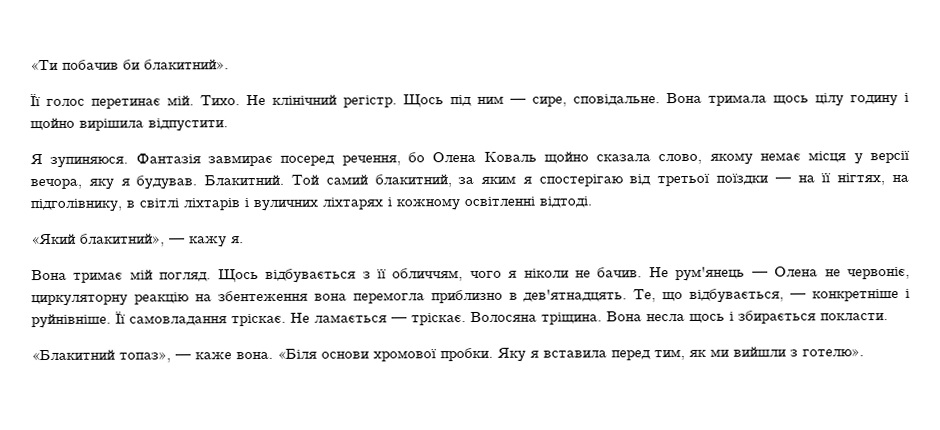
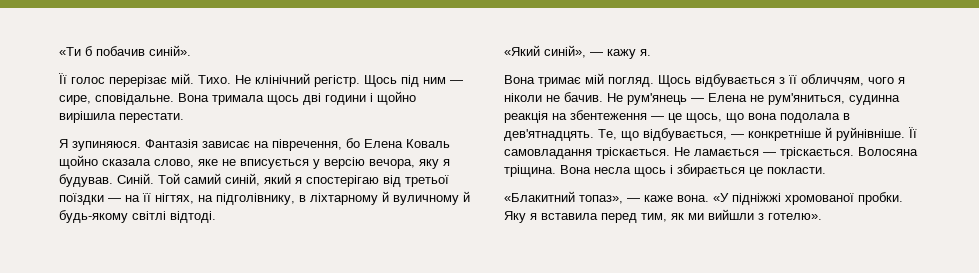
- «Ти побачив би блакитний».
+ «Ти б побачив синій».
- Її голос перетинає мій.
+ Її голос перерізає мій.
- Вона тримала щось цілу годину і щойно вирішила відпустити.
+ Вона тримала щось дві години і щойно вирішила перестати.
- Фантазія завмирає посеред речення, бо Олена Коваль щойно сказала слово, якому немає місця у версії вечора, яку я будував.
+ Фантазія зависає на півречення, бо Елена Коваль щойно сказала слово, яке не вписується у версію вечора, яку я будував.
- Блакитний.
+ Синій.
- Той самий блакитний, за яким я спостерігаю від третьої поїздки — на її нігтях, на підголівнику, в світлі ліхтарів і вуличних ліхтарях і кожному освітленні відтоді.
+ Той самий синій, який я спостерігаю від третьої поїздки — на її нігтях, на підголівнику, в ліхтарному й вуличному й будь-якому світлі відтоді.
- «Який блакитний», — кажу я.
+ «Який синій», — кажу я.
- Не рум'янець — Олена не червоніє, циркуляторну реакцію на збентеження вона перемогла приблизно в дев'ятнадцять.
+ Не рум'янець — Елена не рум'яниться, судинна реакція на збентеження — це щось, що вона подолала в дев'ятнадцять.
- Те, що відбувається, — конкретніше і руйнівніше.
+ Те, що відбувається, — конкретніше й руйнівніше.
- Її самовладання тріскає.
+ Її самовладання тріскається.
- Не ламається — тріскає.
+ Не ламається — тріскається.
- Вона несла щось і збирається покласти.
+ Вона несла щось і збирається це покласти.
- «Біля основи хромової пробки.
+ «У підніжжі хромованої пробки.

